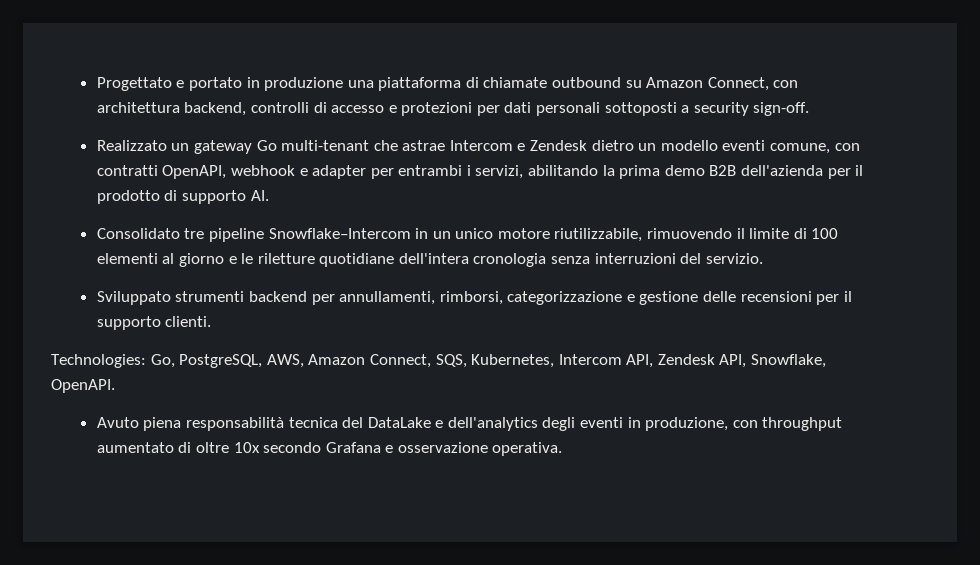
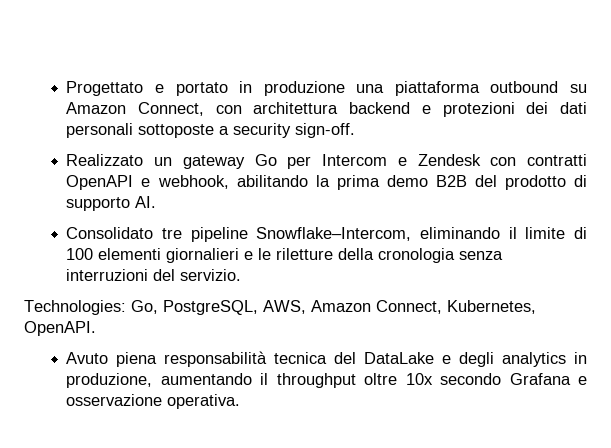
- Progettato e portato in produzione una piattaforma di chiamate outbound su Amazon Connect, con architettura backend, controlli di accesso e protezioni per dati personali sottoposti a security sign-off.
+ Progettato e portato in produzione una piattaforma outbound su Amazon Connect, con architettura backend e protezioni dei dati personali sottoposte a security sign-off.
- Realizzato un gateway Go multi-tenant che astrae Intercom e Zendesk dietro un modello eventi comune, con contratti OpenAPI, webhook e adapter per entrambi i servizi, abilitando la prima demo B2B dell'azienda per il prodotto di supporto AI.
+ Realizzato un gateway Go per Intercom e Zendesk con contratti OpenAPI e webhook, abilitando la prima demo B2B del prodotto di supporto AI.
- Consolidato tre pipeline Snowflake–Intercom in un unico motore riutilizzabile, rimuovendo il limite di 100 elementi al giorno e le riletture quotidiane dell'intera cronologia senza interruzioni del servizio.
+ Consolidato tre pipeline Snowflake–Intercom, eliminando il limite di 100 elementi giornalieri e le riletture della cronologia senza interruzioni del servizio.
- Sviluppato strumenti backend per annullamenti, rimborsi, categorizzazione e gestione delle recensioni per il supporto clienti.
- Technologies: Go, PostgreSQL, AWS, Amazon Connect, SQS, Kubernetes, Intercom API, Zendesk API, Snowflake, OpenAPI.
+ Technologies: Go, PostgreSQL, AWS, Amazon Connect, Kubernetes, OpenAPI.
- Avuto piena responsabilità tecnica del DataLake e dell'analytics degli eventi in produzione, con throughput aumentato di oltre 10x secondo Grafana e osservazione operativa.
+ Avuto piena responsabilità tecnica del DataLake e degli analytics in produzione, aumentando il throughput oltre 10x secondo Grafana e osservazione operativa.

